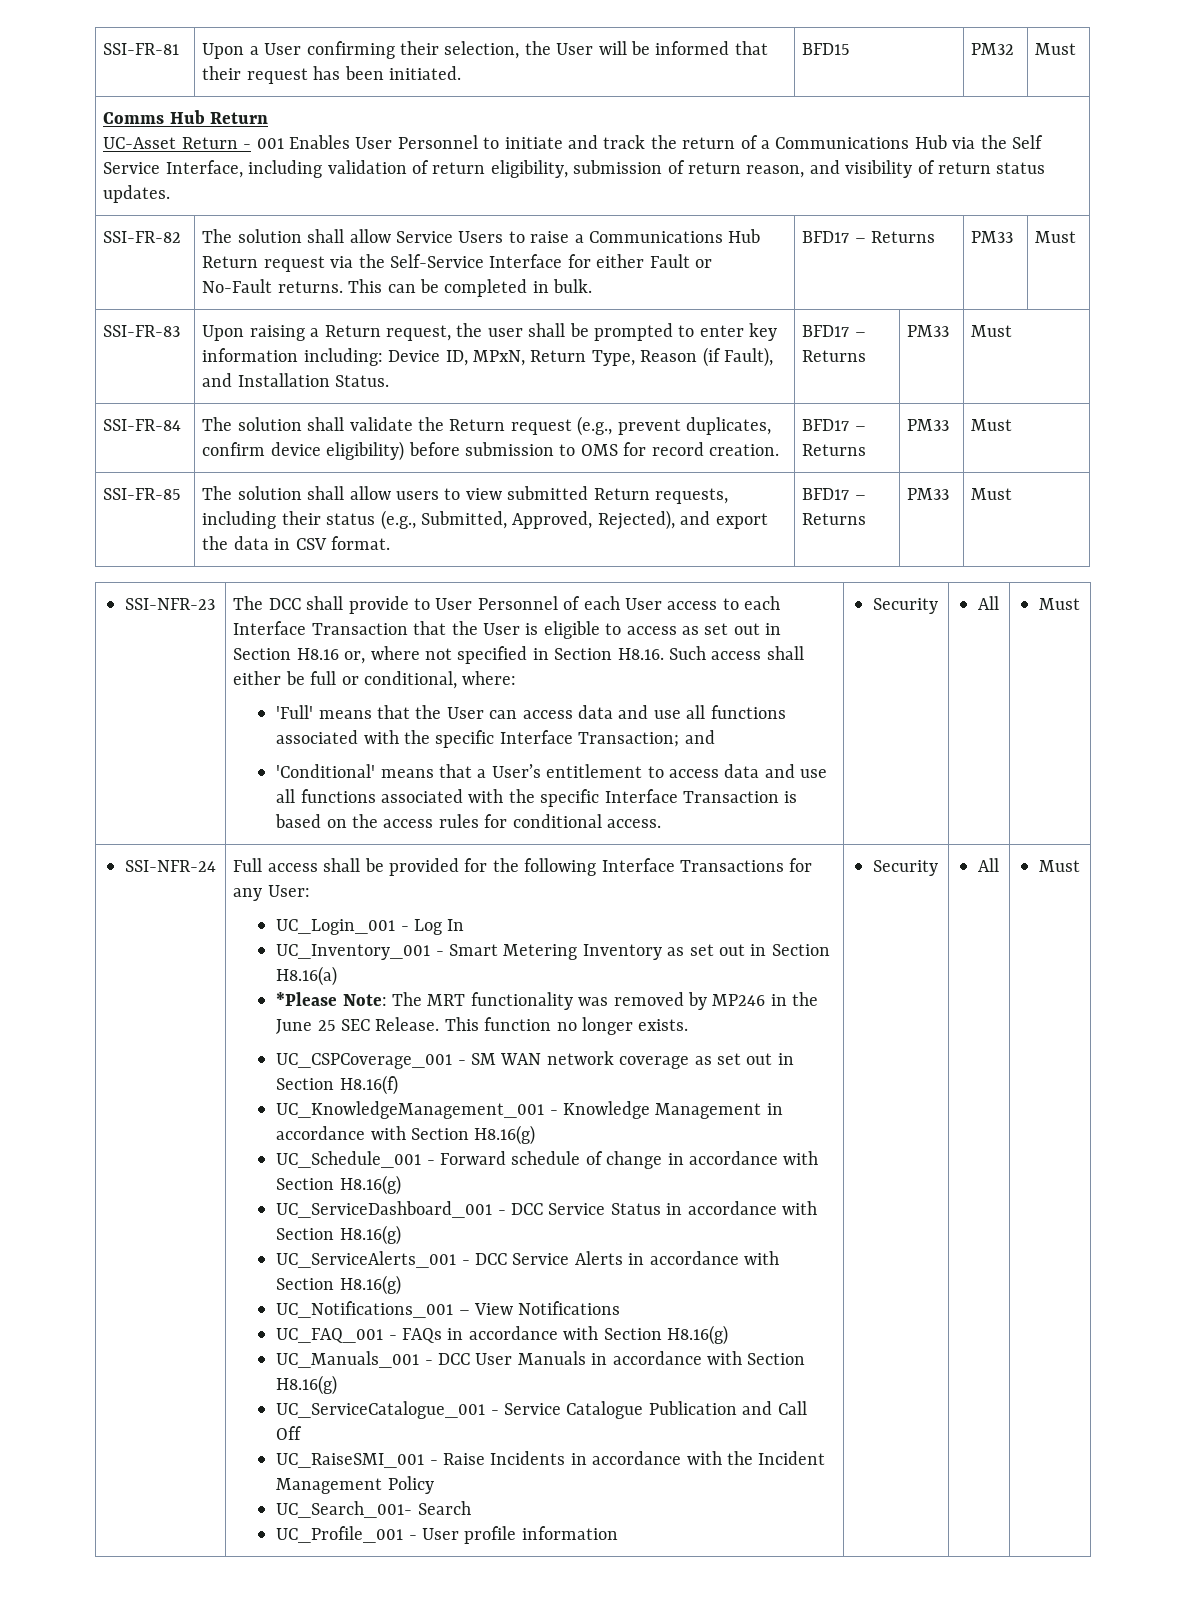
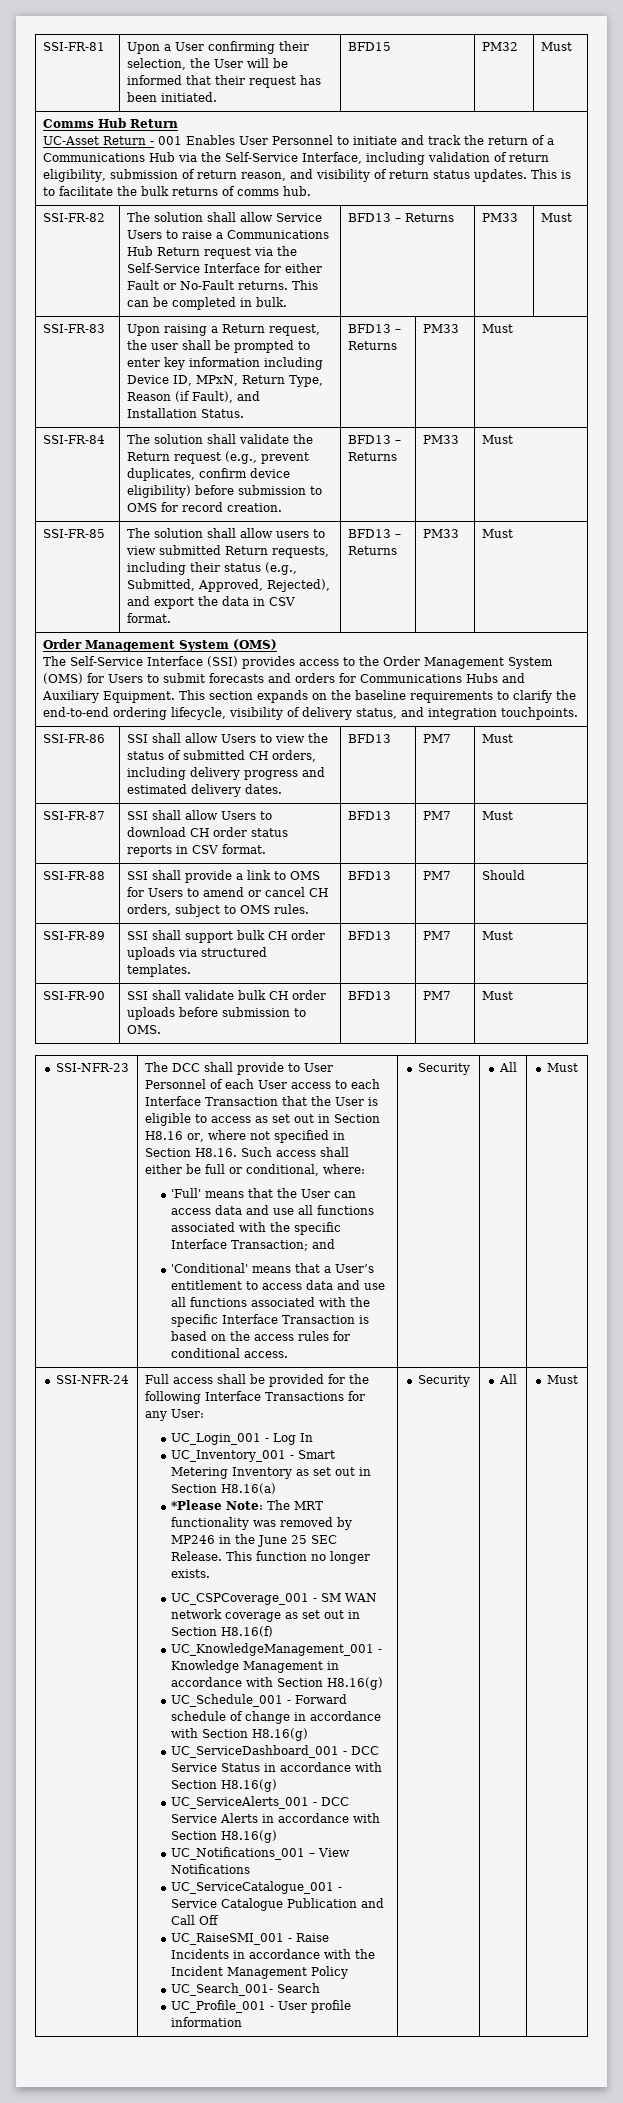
- UC-Asset Return - 001 Enables User Personnel to initiate and track the return of a Communications Hub via the Self Service Interface, including validation of return eligibility, submission of return reason, and visibility of return status updates.
+ UC-Asset Return - 001 Enables User Personnel to initiate and track the return of a Communications Hub via the Self-Service Interface, including validation of return eligibility, submission of return reason, and visibility of return status updates. This is to facilitate the bulk returns of comms hub.
- SSI-FR-82 | The solution shall allow Service Users to raise a Communications Hub Return request via the Self-Service Interface for either Fault or No-Fault returns. This can be completed in bulk. | BFD17 – Returns | PM33 | Must
+ SSI-FR-82 | The solution shall allow Service Users to raise a Communications Hub Return request via the Self-Service Interface for either Fault or No-Fault returns. This can be completed in bulk. | BFD13 – Returns | PM33 | Must
- SSI-FR-83 | Upon raising a Return request, the user shall be prompted to enter key information including: Device ID, MPxN, Return Type, Reason (if Fault), and Installation Status. | BFD17 – Returns | PM33 | Must
+ SSI-FR-83 | Upon raising a Return request, the user shall be prompted to enter key information including Device ID, MPxN, Return Type, Reason (if Fault), and Installation Status. | BFD13 – Returns | PM33 | Must
- SSI-FR-84 | The solution shall validate the Return request (e.g., prevent duplicates, confirm device eligibility) before submission to OMS for record creation. | BFD17 – Returns | PM33 | Must
+ SSI-FR-84 | The solution shall validate the Return request (e.g., prevent duplicates, confirm device eligibility) before submission to OMS for record creation. | BFD13 – Returns | PM33 | Must
- SSI-FR-85 | The solution shall allow users to view submitted Return requests, including their status (e.g., Submitted, Approved, Rejected), and export the data in CSV format. | BFD17 – Returns | PM33 | Must
+ SSI-FR-85 | The solution shall allow users to view submitted Return requests, including their status (e.g., Submitted, Approved, Rejected), and export the data in CSV format. | BFD13 – Returns | PM33 | Must
+ Order Management System (OMS)
+ The Self-Service Interface (SSI) provides access to the Order Management System (OMS) for Users to submit forecasts and orders for Communications Hubs and Auxiliary Equipment. This section expands on the baseline requirements to clarify the end-to-end ordering lifecycle, visibility of delivery status, and integration touchpoints.
+ SSI-FR-86 | SSI shall allow Users to view the status of submitted CH orders, including delivery progress and estimated delivery dates. | BFD13 | PM7 | Must
+ SSI-FR-87 | SSI shall allow Users to download CH order status reports in CSV format. | BFD13 | PM7 | Must
+ SSI-FR-88 | SSI shall provide a link to OMS for Users to amend or cancel CH orders, subject to OMS rules. | BFD13 | PM7 | Should
+ SSI-FR-89 | SSI shall support bulk CH order uploads via structured templates. | BFD13 | PM7 | Must
+ SSI-FR-90 | SSI shall validate bulk CH order uploads before submission to OMS. | BFD13 | PM7 | Must
- UC_FAQ_001 - FAQs in accordance with Section H8.16(g)
- UC_Manuals_001 - DCC User Manuals in accordance with Section H8.16(g)

